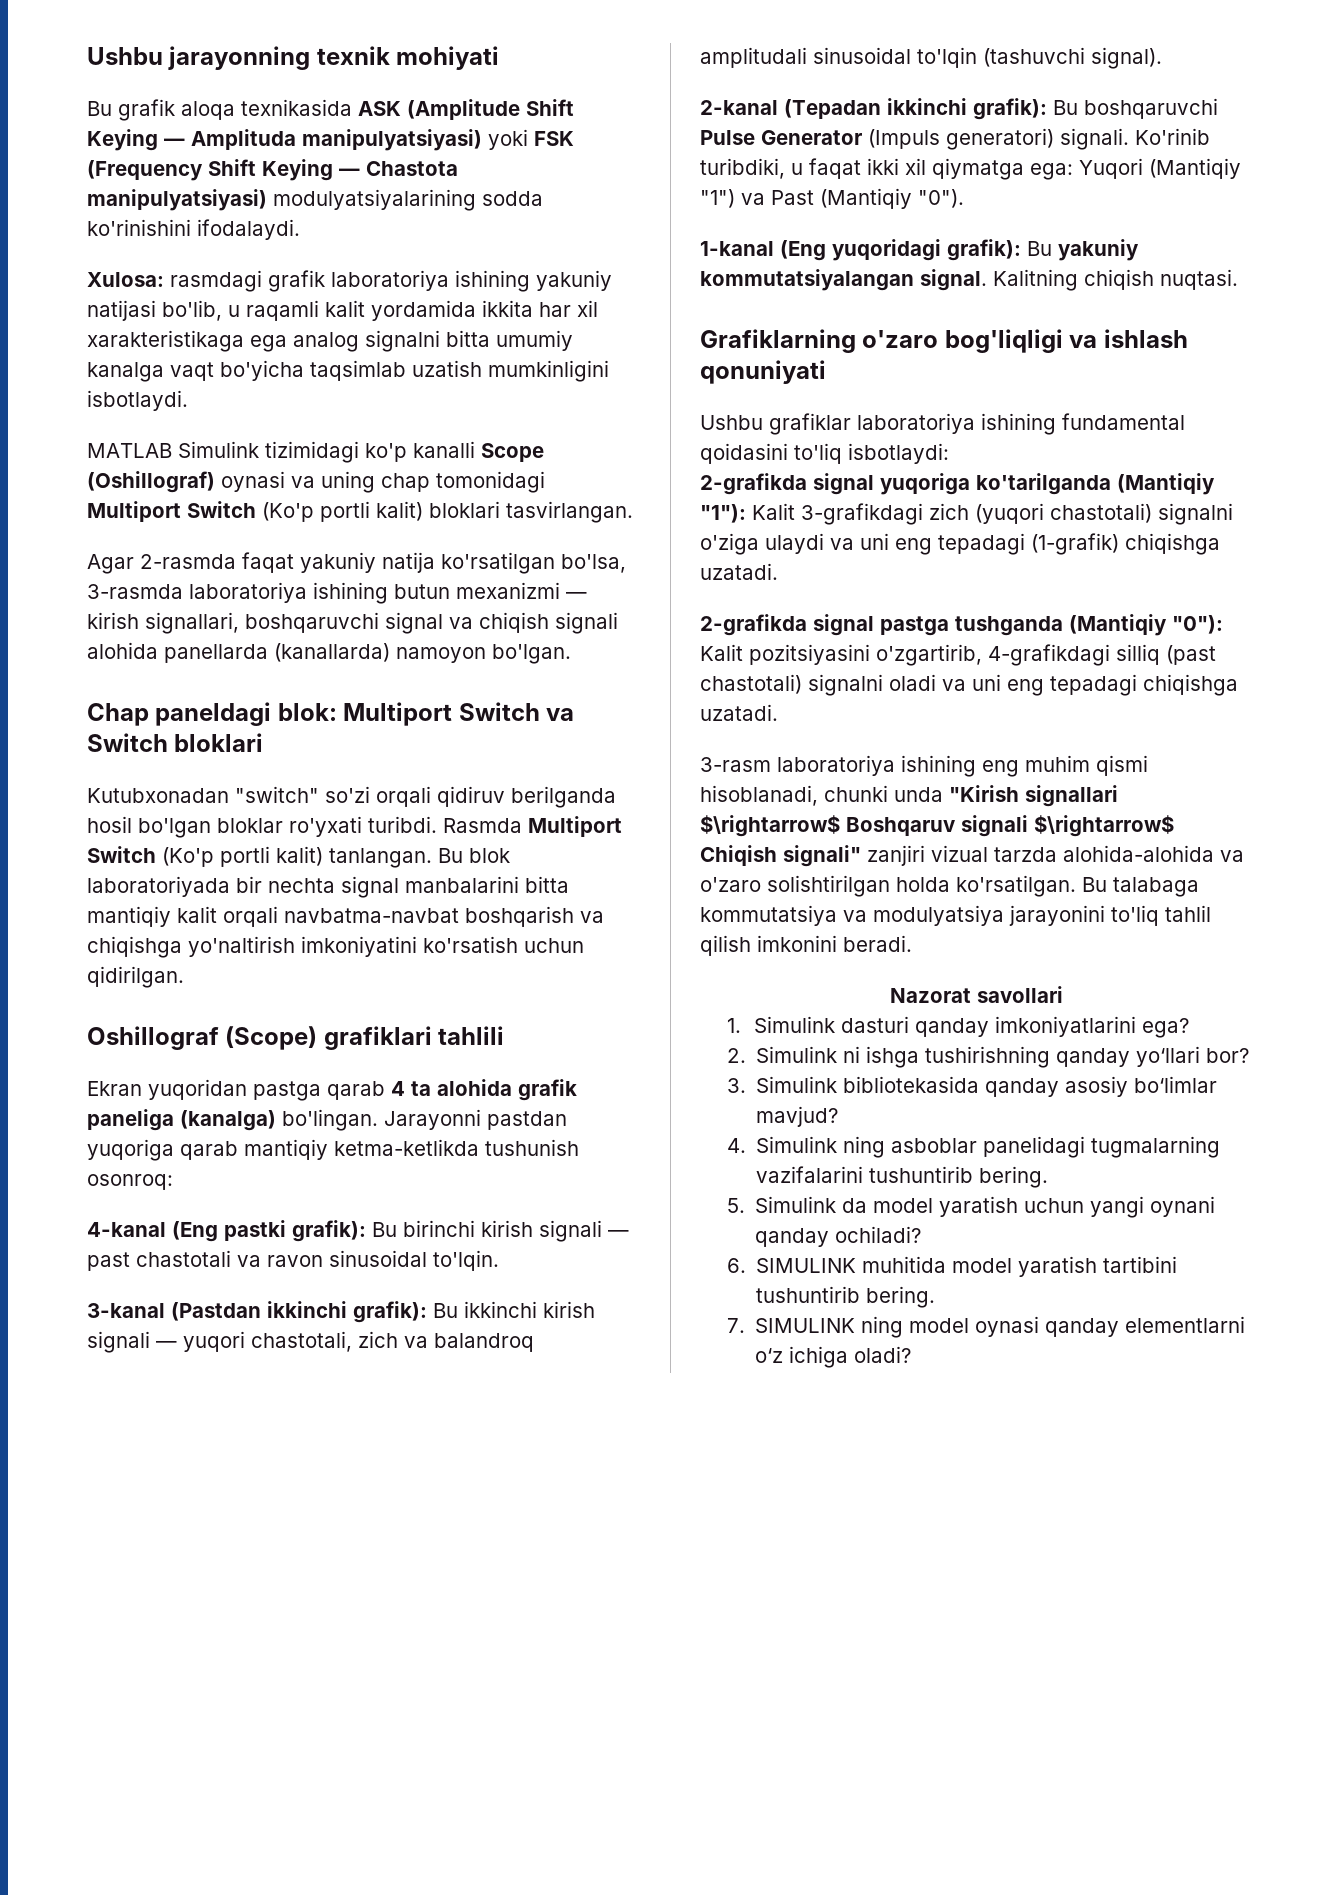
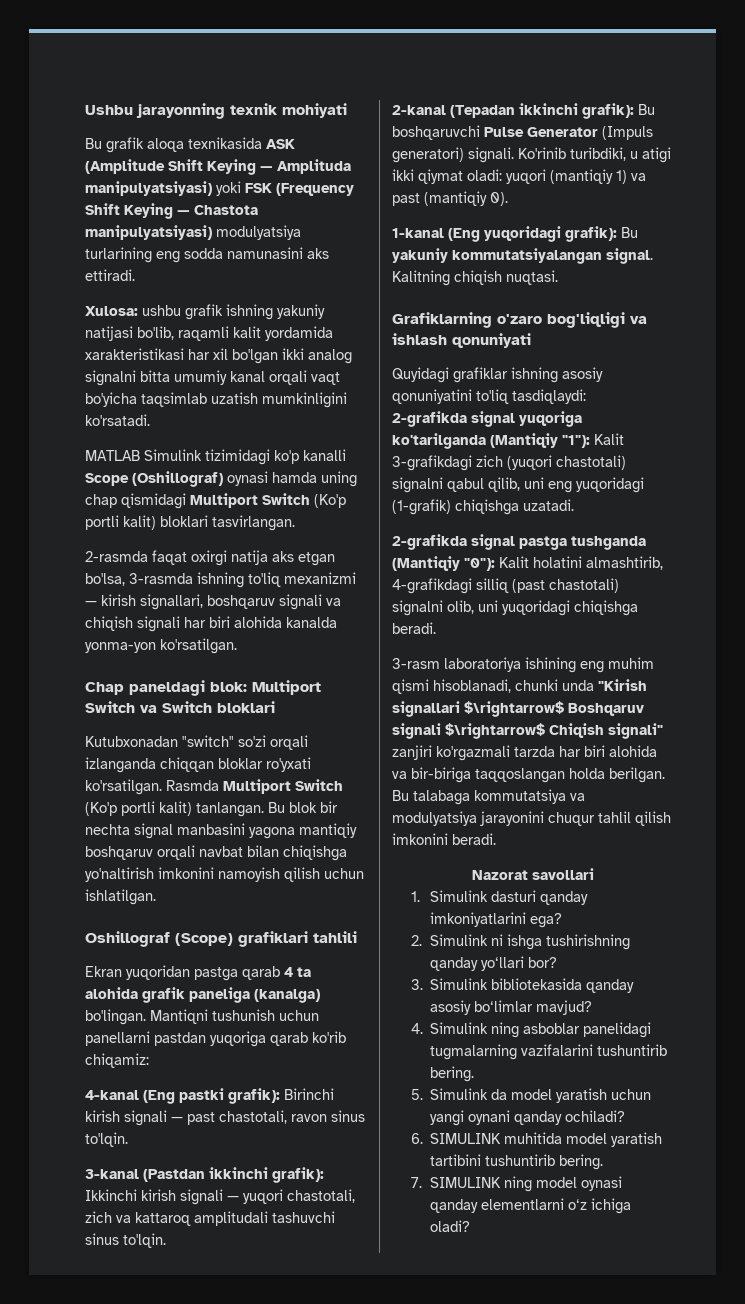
- Bu grafik aloqa texnikasida ASK (Amplitude Shift Keying — Amplituda manipulyatsiyasi) yoki FSK (Frequency Shift Keying — Chastota manipulyatsiyasi) modulyatsiyalarining sodda ko'rinishini ifodalaydi.
- Xulosa: rasmdagi grafik laboratoriya ishining yakuniy natijasi bo'lib, u raqamli kalit yordamida ikkita har xil xarakteristikaga ega analog signalni bitta umumiy kanalga vaqt bo'yicha taqsimlab uzatish mumkinligini isbotlaydi.
+ Bu grafik aloqa texnikasida ASK (Amplitude Shift Keying — Amplituda manipulyatsiyasi) yoki FSK (Frequency Shift Keying — Chastota manipulyatsiyasi) modulyatsiya turlarining eng sodda namunasini aks ettiradi.
+ Xulosa: ushbu grafik ishning yakuniy natijasi bo'lib, raqamli kalit yordamida xarakteristikasi har xil bo'lgan ikki analog signalni bitta umumiy kanal orqali vaqt bo'yicha taqsimlab uzatish mumkinligini ko'rsatadi.
- MATLAB Simulink tizimidagi ko'p kanalli Scope (Oshillograf) oynasi va uning chap tomonidagi Multiport Switch (Ko'p portli kalit) bloklari tasvirlangan.
+ MATLAB Simulink tizimidagi ko'p kanalli Scope (Oshillograf) oynasi hamda uning chap qismidagi Multiport Switch (Ko'p portli kalit) bloklari tasvirlangan.
- Agar 2-rasmda faqat yakuniy natija ko'rsatilgan bo'lsa, 3-rasmda laboratoriya ishining butun mexanizmi — kirish signallari, boshqaruvchi signal va chiqish signali alohida panellarda (kanallarda) namoyon bo'lgan.
+ 2-rasmda faqat oxirgi natija aks etgan bo'lsa, 3-rasmda ishning to'liq mexanizmi — kirish signallari, boshqaruv signali va chiqish signali har biri alohida kanalda yonma-yon ko'rsatilgan.
- Kutubxonadan "switch" so'zi orqali qidiruv berilganda hosil bo'lgan bloklar ro'yxati turibdi.
+ Kutubxonadan "switch" so'zi orqali izlanganda chiqqan bloklar ro'yxati ko'rsatilgan.
- Bu blok laboratoriyada bir nechta signal manbalarini bitta mantiqiy kalit orqali navbatma-navbat boshqarish va chiqishga yo'naltirish imkoniyatini ko'rsatish uchun qidirilgan.
+ Bu blok bir nechta signal manbasini yagona mantiqiy boshqaruv orqali navbat bilan chiqishga yo'naltirish imkonini namoyish qilish uchun ishlatilgan.
- Jarayonni pastdan yuqoriga qarab mantiqiy ketma-ketlikda tushunish osonroq:
+ Mantiqni tushunish uchun panellarni pastdan yuqoriga qarab ko'rib chiqamiz:
- 4-kanal (Eng pastki grafik): Bu birinchi kirish signali — past chastotali va ravon sinusoidal to'lqin.
+ 4-kanal (Eng pastki grafik): Birinchi kirish signali — past chastotali, ravon sinus to'lqin.
- 3-kanal (Pastdan ikkinchi grafik): Bu ikkinchi kirish signali — yuqori chastotali, zich va balandroq amplitudali sinusoidal to'lqin (tashuvchi signal).
+ 3-kanal (Pastdan ikkinchi grafik): Ikkinchi kirish signali — yuqori chastotali, zich va kattaroq amplitudali tashuvchi sinus to'lqin.
- Ko'rinib turibdiki, u faqat ikki xil qiymatga ega: Yuqori (Mantiqiy "1") va Past (Mantiqiy "0").
+ Ko'rinib turibdiki, u atigi ikki qiymat oladi: yuqori (mantiqiy 1) va past (mantiqiy 0).
- Ushbu grafiklar laboratoriya ishining fundamental qoidasini to'liq isbotlaydi:
+ Quyidagi grafiklar ishning asosiy qonuniyatini to'liq tasdiqlaydi:
- 2-grafikda signal yuqoriga ko'tarilganda (Mantiqiy "1"): Kalit 3-grafikdagi zich (yuqori chastotali) signalni o'ziga ulaydi va uni eng tepadagi (1-grafik) chiqishga uzatadi.
+ 2-grafikda signal yuqoriga ko'tarilganda (Mantiqiy "1"): Kalit 3-grafikdagi zich (yuqori chastotali) signalni qabul qilib, uni eng yuqoridagi (1-grafik) chiqishga uzatadi.
- 2-grafikda signal pastga tushganda (Mantiqiy "0"): Kalit pozitsiyasini o'zgartirib, 4-grafikdagi silliq (past chastotali) signalni oladi va uni eng tepadagi chiqishga uzatadi.
+ 2-grafikda signal pastga tushganda (Mantiqiy "0"): Kalit holatini almashtirib, 4-grafikdagi silliq (past chastotali) signalni olib, uni yuqoridagi chiqishga beradi.
- 3-rasm laboratoriya ishining eng muhim qismi hisoblanadi, chunki unda "Kirish signallari $\rightarrow$ Boshqaruv signali $\rightarrow$ Chiqish signali" zanjiri vizual tarzda alohida-alohida va o'zaro solishtirilgan holda ko'rsatilgan.
+ 3-rasm laboratoriya ishining eng muhim qismi hisoblanadi, chunki unda "Kirish signallari $\rightarrow$ Boshqaruv signali $\rightarrow$ Chiqish signali" zanjiri ko'rgazmali tarzda har biri alohida va bir-biriga taqqoslangan holda berilgan.
- Bu talabaga kommutatsiya va modulyatsiya jarayonini to'liq tahlil qilish imkonini beradi.
+ Bu talabaga kommutatsiya va modulyatsiya jarayonini chuqur tahlil qilish imkonini beradi.

